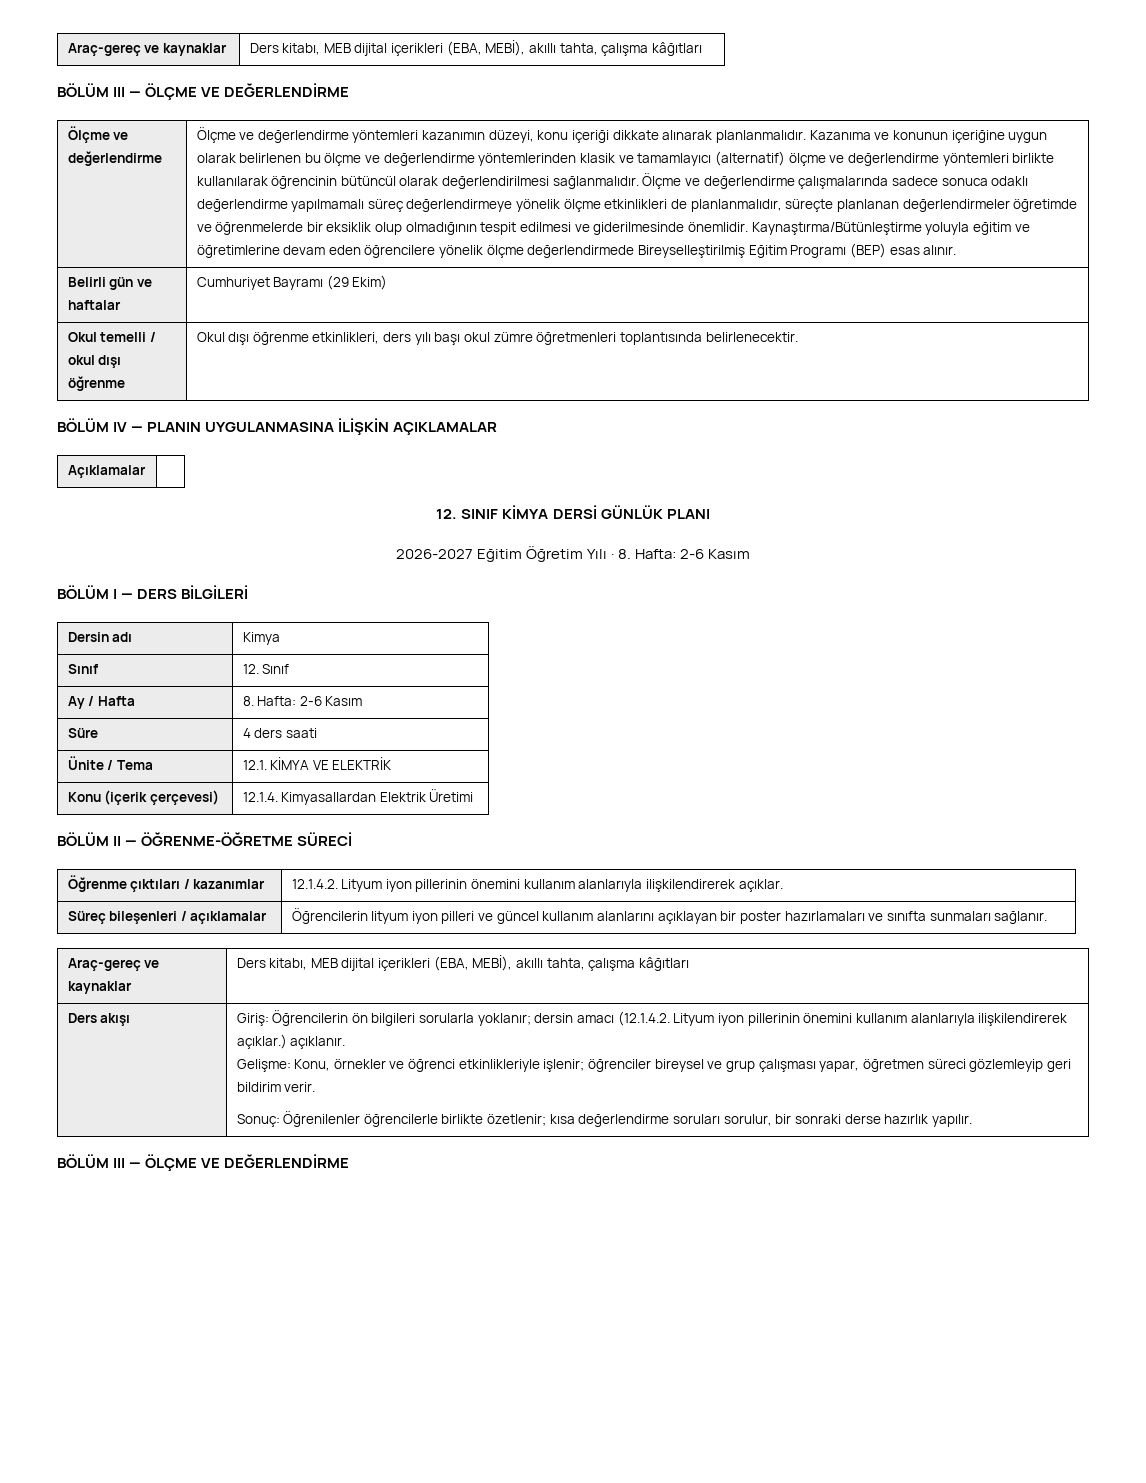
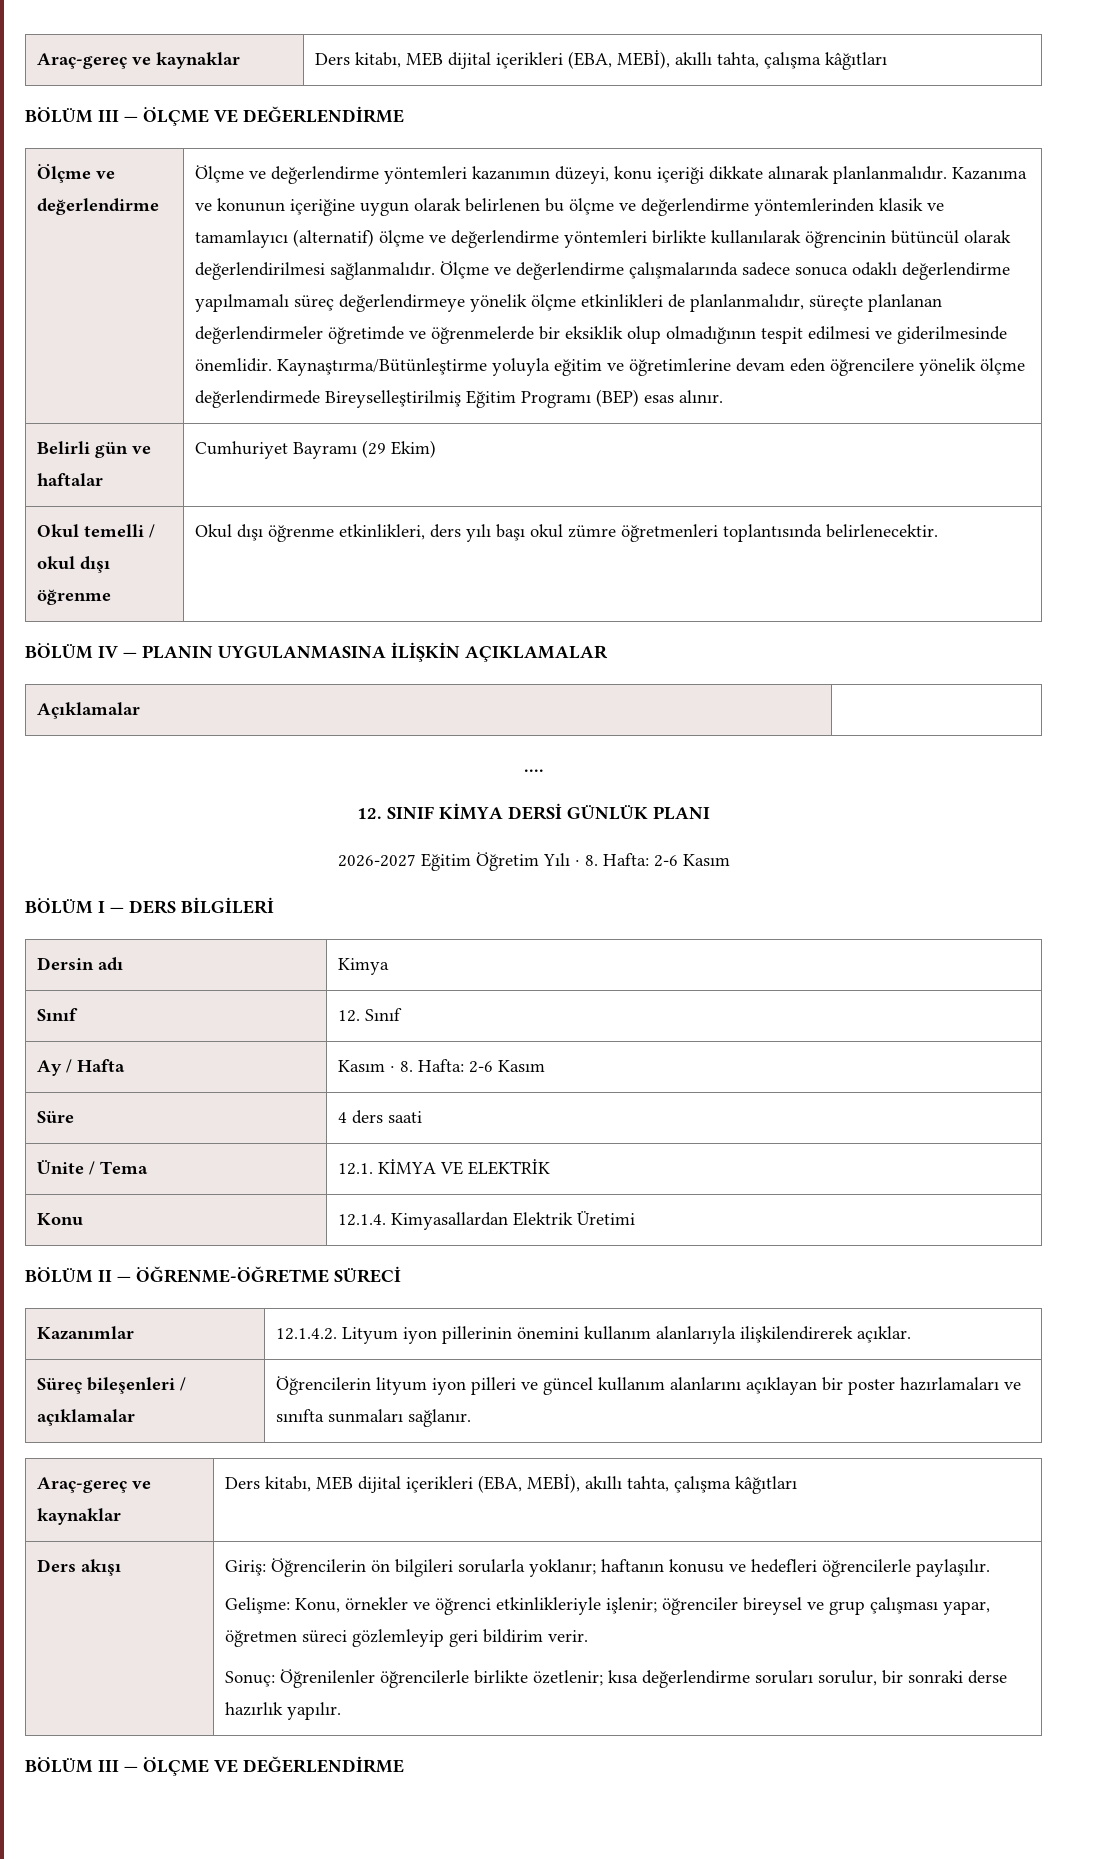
+ ....
- Ay / Hafta | 8. Hafta: 2-6 Kasım
+ Ay / Hafta | Kasım · 8. Hafta: 2-6 Kasım
- Konu (içerik çerçevesi) | 12.1.4. Kimyasallardan Elektrik Üretimi
+ Konu | 12.1.4. Kimyasallardan Elektrik Üretimi
- Öğrenme çıktıları / kazanımlar | 12.1.4.2. Lityum iyon pillerinin önemini kullanım alanlarıyla ilişkilendirerek açıklar.
+ Kazanımlar | 12.1.4.2. Lityum iyon pillerinin önemini kullanım alanlarıyla ilişkilendirerek açıklar.
- Giriş: Öğrencilerin ön bilgileri sorularla yoklanır; dersin amacı (12.1.4.2. Lityum iyon pillerinin önemini kullanım alanlarıyla ilişkilendirerek açıklar.) açıklanır.
+ Giriş: Öğrencilerin ön bilgileri sorularla yoklanır; haftanın konusu ve hedefleri öğrencilerle paylaşılır.

